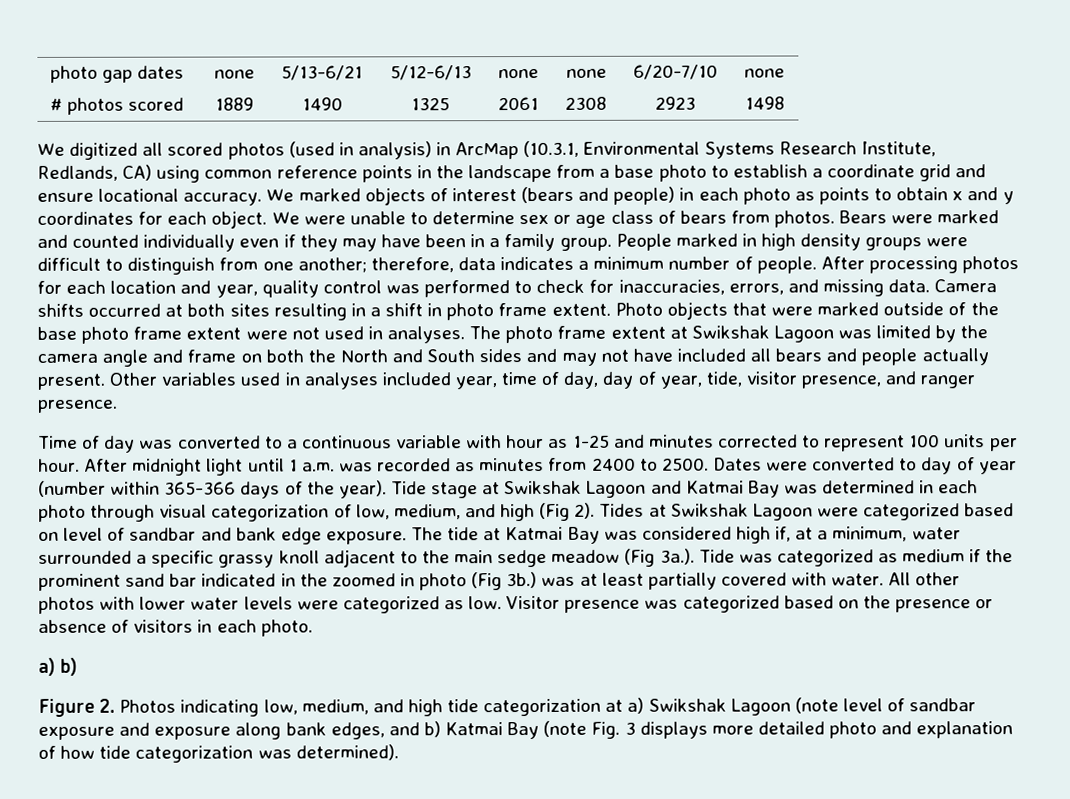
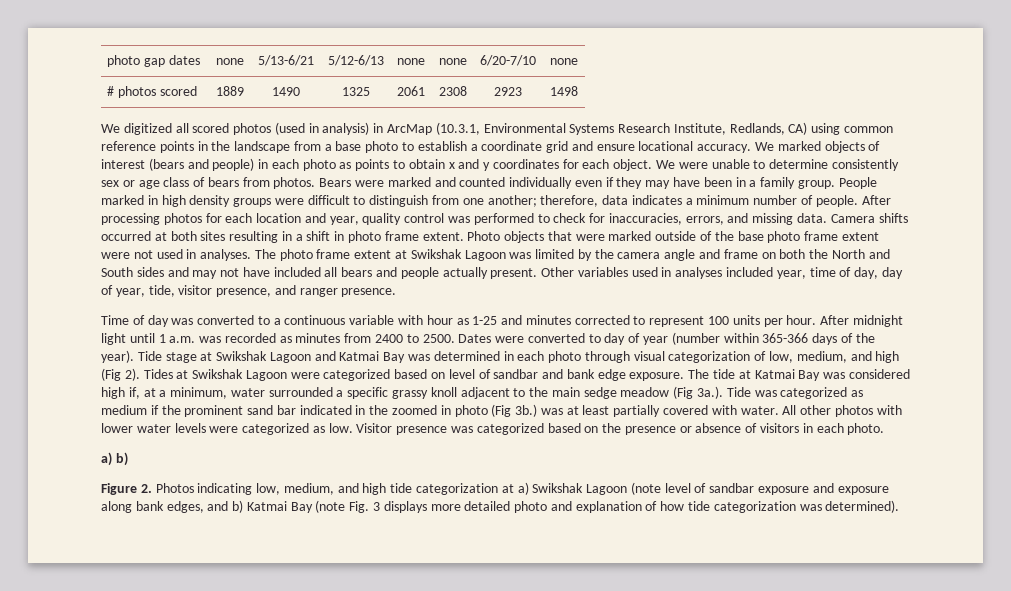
- We were unable to determine sex or age class of bears from photos.
+ We were unable to determine consistently sex or age class of bears from photos.

